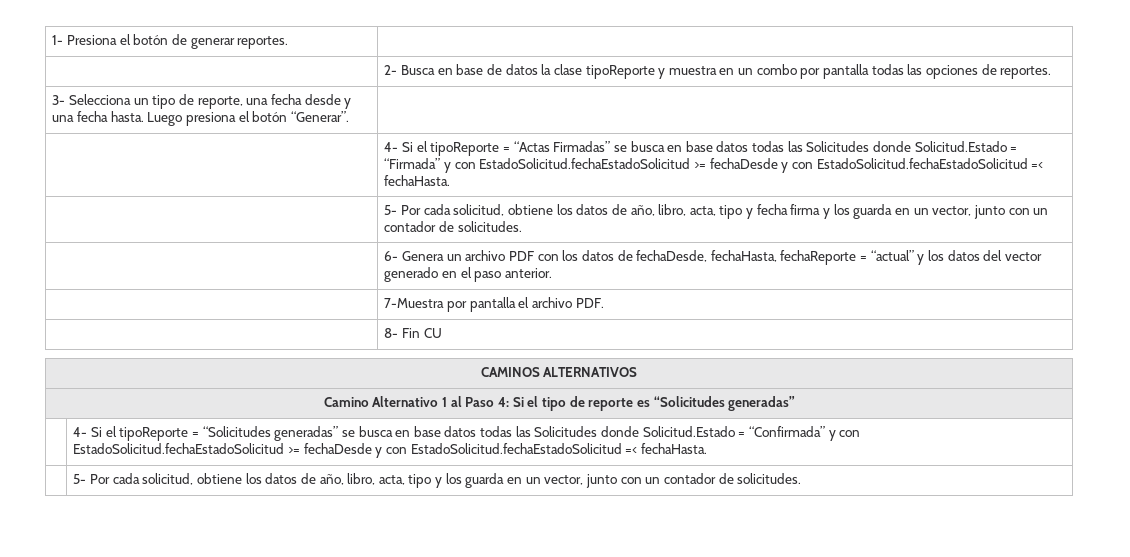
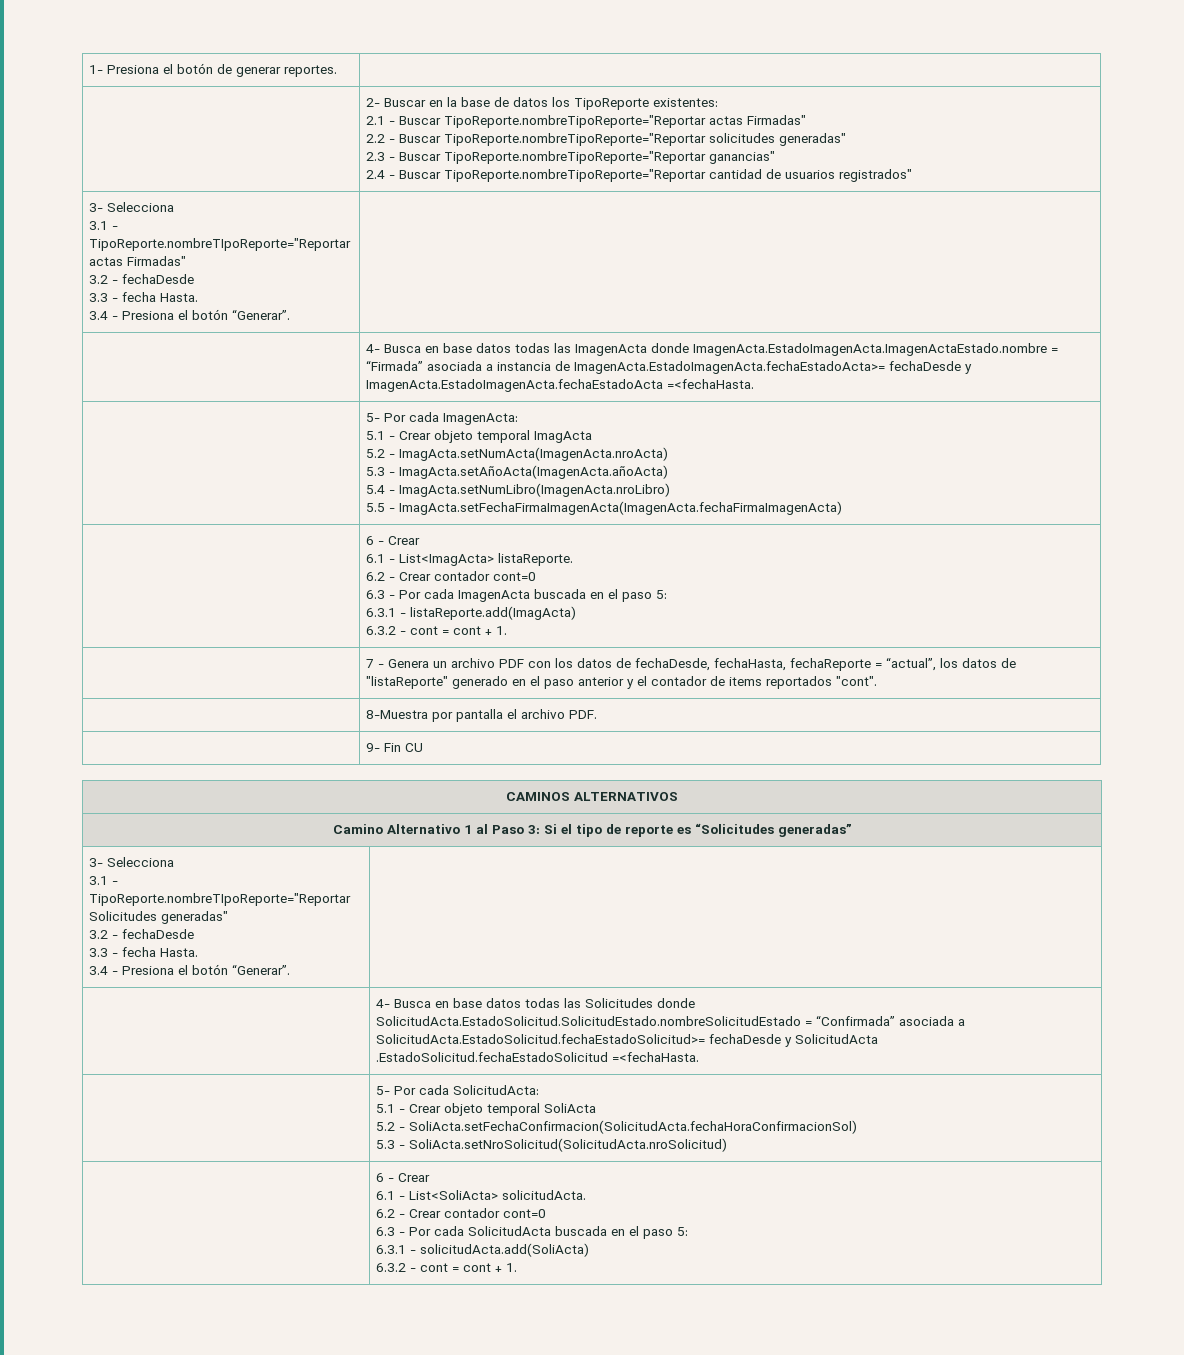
- | 2- Busca en base de datos la clase tipoReporte y muestra en un combo por pantalla todas las opciones de reportes.
- 3- Selecciona un tipo de reporte, una fecha desde y una fecha hasta. Luego presiona el botón “Generar”. |
- | 4- Si el tipoReporte = “Actas Firmadas” se busca en base datos todas las Solicitudes donde Solicitud.Estado = “Firmada” y con EstadoSolicitud.fechaEstadoSolicitud >= fechaDesde y con EstadoSolicitud.fechaEstadoSolicitud =< fechaHasta.
- | 5- Por cada solicitud, obtiene los datos de año, libro, acta, tipo y fecha firma y los guarda en un vector, junto con un contador de solicitudes.
- | 6- Genera un archivo PDF con los datos de fechaDesde, fechaHasta, fechaReporte = “actual” y los datos del vector generado en el paso anterior.
- | 7-Muestra por pantalla el archivo PDF.
+ | 2- Buscar en la base de datos los TipoReporte existentes:
+ 2.1 - Buscar TipoReporte.nombreTipoReporte="Reportar actas Firmadas"
+ 2.2 - Buscar TipoReporte.nombreTipoReporte="Reportar solicitudes generadas"
+ 2.3 - Buscar TipoReporte.nombreTipoReporte="Reportar ganancias"
+ 2.4 - Buscar TipoReporte.nombreTipoReporte="Reportar cantidad de usuarios registrados"
+ 3- Selecciona
+ 3.1 - TipoReporte.nombreTIpoReporte="Reportar actas Firmadas"
+ 3.2 - fechaDesde
+ 3.3 - fecha Hasta.
+ 3.4 - Presiona el botón “Generar”. |
+ | 4- Busca en base datos todas las ImagenActa donde ImagenActa.EstadoImagenActa.ImagenActaEstado.nombre = “Firmada” asociada a instancia de ImagenActa.EstadoImagenActa.fechaEstadoActa>= fechaDesde y ImagenActa.EstadoImagenActa.fechaEstadoActa =<fechaHasta.
+ | 5- Por cada ImagenActa:
+ 5.1 - Crear objeto temporal ImagActa
+ 5.2 - ImagActa.setNumActa(ImagenActa.nroActa)
+ 5.3 - ImagActa.setAñoActa(ImagenActa.añoActa)
+ 5.4 - ImagActa.setNumLibro(ImagenActa.nroLibro)
+ 5.5 - ImagActa.setFechaFirmaImagenActa(ImagenActa.fechaFirmaImagenActa)
+ | 6 - Crear
+ 6.1 - List<ImagActa> listaReporte.
+ 6.2 - Crear contador cont=0
+ 6.3 - Por cada ImagenActa buscada en el paso 5:
+ 6.3.1 - listaReporte.add(ImagActa)
+ 6.3.2 - cont = cont + 1.
+ | 7 - Genera un archivo PDF con los datos de fechaDesde, fechaHasta, fechaReporte = “actual”, los datos de "listaReporte" generado en el paso anterior y el contador de items reportados "cont".
+ | 8-Muestra por pantalla el archivo PDF.
- | 8- Fin CU
+ | 9- Fin CU
- Camino Alternativo 1 al Paso 4: Si el tipo de reporte es “Solicitudes generadas”
- | 4- Si el tipoReporte = “Solicitudes generadas” se busca en base datos todas las Solicitudes donde Solicitud.Estado = “Confirmada” y con EstadoSolicitud.fechaEstadoSolicitud >= fechaDesde y con EstadoSolicitud.fechaEstadoSolicitud =< fechaHasta.
- | 5- Por cada solicitud, obtiene los datos de año, libro, acta, tipo y los guarda en un vector, junto con un contador de solicitudes.
+ Camino Alternativo 1 al Paso 3: Si el tipo de reporte es “Solicitudes generadas”
+ 3- Selecciona
+ 3.1 - TipoReporte.nombreTIpoReporte="Reportar Solicitudes generadas"
+ 3.2 - fechaDesde
+ 3.3 - fecha Hasta.
+ 3.4 - Presiona el botón “Generar”. |
+ | 4- Busca en base datos todas las Solicitudes donde SolicitudActa.EstadoSolicitud.SolicitudEstado.nombreSolicitudEstado = “Confirmada” asociada a SolicitudActa.EstadoSolicitud.fechaEstadoSolicitud>= fechaDesde y SolicitudActa .EstadoSolicitud.fechaEstadoSolicitud =<fechaHasta.
+ | 5- Por cada SolicitudActa:
+ 5.1 - Crear objeto temporal SoliActa
+ 5.2 - SoliActa.setFechaConfirmacion(SolicitudActa.fechaHoraConfirmacionSol)
+ 5.3 - SoliActa.setNroSolicitud(SolicitudActa.nroSolicitud)
+ | 6 - Crear
+ 6.1 - List<SoliActa> solicitudActa.
+ 6.2 - Crear contador cont=0
+ 6.3 - Por cada SolicitudActa buscada en el paso 5:
+ 6.3.1 - solicitudActa.add(SoliActa)
+ 6.3.2 - cont = cont + 1.

